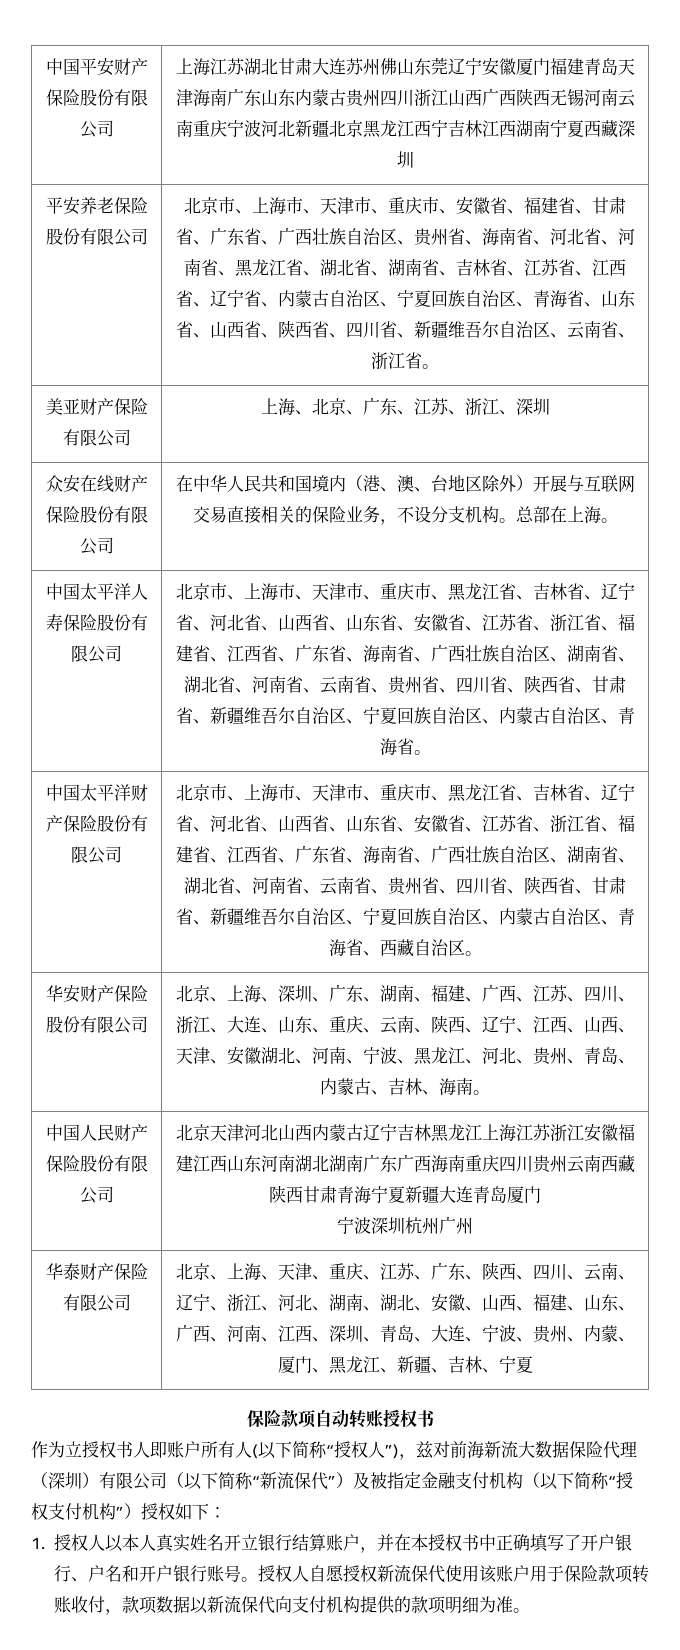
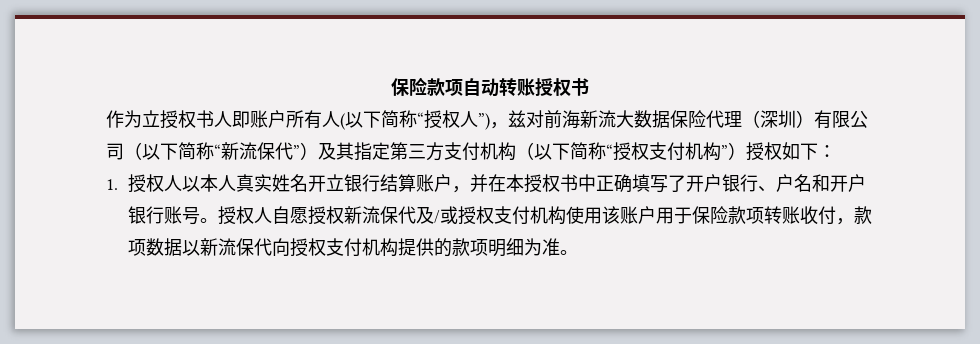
- 中国平安财产保险股份有限公司 | 上海江苏湖北甘肃大连苏州佛山东莞辽宁安徽厦门福建青岛天津海南广东山东内蒙古贵州四川浙江山西广西陕西无锡河南云南重庆宁波河北新疆北京黑龙江西宁吉林江西湖南宁夏西藏深圳
- 平安养老保险股份有限公司 | 北京市、上海市、天津市、重庆市、安徽省、福建省、甘肃省、广东省、广西壮族自治区、贵州省、海南省、河北省、河南省、黑龙江省、湖北省、湖南省、吉林省、江苏省、江西省、辽宁省、内蒙古自治区、宁夏回族自治区、青海省、山东省、山西省、陕西省、四川省、新疆维吾尔自治区、云南省、浙江省。
- 美亚财产保险有限公司 | 上海、北京、广东、江苏、浙江、深圳
- 众安在线财产保险股份有限公司 | 在中华人民共和国境内（港、澳、台地区除外）开展与互联网交易直接相关的保险业务，不设分支机构。总部在上海。
- 中国太平洋人寿保险股份有限公司 | 北京市、上海市、天津市、重庆市、黑龙江省、吉林省、辽宁省、河北省、山西省、山东省、安徽省、江苏省、浙江省、福建省、江西省、广东省、海南省、广西壮族自治区、湖南省、湖北省、河南省、云南省、贵州省、四川省、陕西省、甘肃省、新疆维吾尔自治区、宁夏回族自治区、内蒙古自治区、青海省。
- 中国太平洋财产保险股份有限公司 | 北京市、上海市、天津市、重庆市、黑龙江省、吉林省、辽宁省、河北省、山西省、山东省、安徽省、江苏省、浙江省、福建省、江西省、广东省、海南省、广西壮族自治区、湖南省、湖北省、河南省、云南省、贵州省、四川省、陕西省、甘肃省、新疆维吾尔自治区、宁夏回族自治区、内蒙古自治区、青海省、西藏自治区。
- 华安财产保险股份有限公司 | 北京、上海、深圳、广东、湖南、福建、广西、江苏、四川、浙江、大连、山东、重庆、云南、陕西、辽宁、江西、山西、天津、安徽湖北、河南、宁波、黑龙江、河北、贵州、青岛、内蒙古、吉林、海南。
- 中国人民财产保险股份有限公司 | 北京天津河北山西内蒙古辽宁吉林黑龙江上海江苏浙江安徽福建江西山东河南湖北湖南广东广西海南重庆四川贵州云南西藏陕西甘肃青海宁夏新疆大连青岛厦门
- 宁波深圳杭州广州
- 华泰财产保险有限公司 | 北京、上海、天津、重庆、江苏、广东、陕西、四川、云南、辽宁、浙江、河北、湖南、湖北、安徽、山西、福建、山东、广西、河南、江西、深圳、青岛、大连、宁波、贵州、内蒙、厦门、黑龙江、新疆、吉林、宁夏
- 作为立授权书人即账户所有人(以下简称“授权人”)，兹对前海新流大数据保险代理（深圳）有限公司（以下简称“新流保代”）及被指定金融支付机构（以下简称“授权支付机构”）授权如下：
+ 作为立授权书人即账户所有人(以下简称“授权人”)，兹对前海新流大数据保险代理（深圳）有限公司（以下简称“新流保代”）及其指定第三方支付机构（以下简称“授权支付机构”）授权如下：
- 授权人自愿授权新流保代使用该账户用于保险款项转账收付，款项数据以新流保代向支付机构提供的款项明细为准。
+ 授权人自愿授权新流保代及/或授权支付机构使用该账户用于保险款项转账收付，款项数据以新流保代向授权支付机构提供的款项明细为准。

